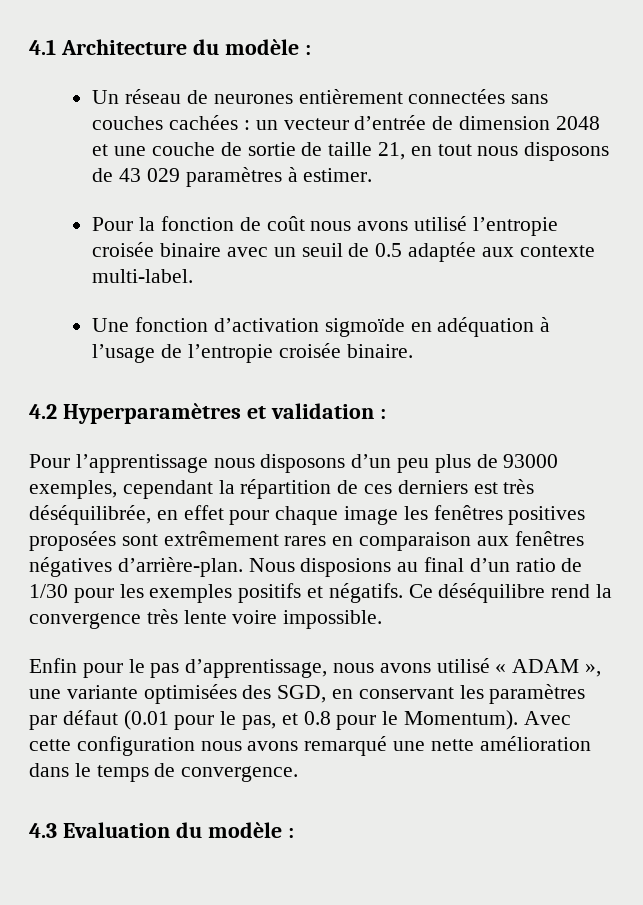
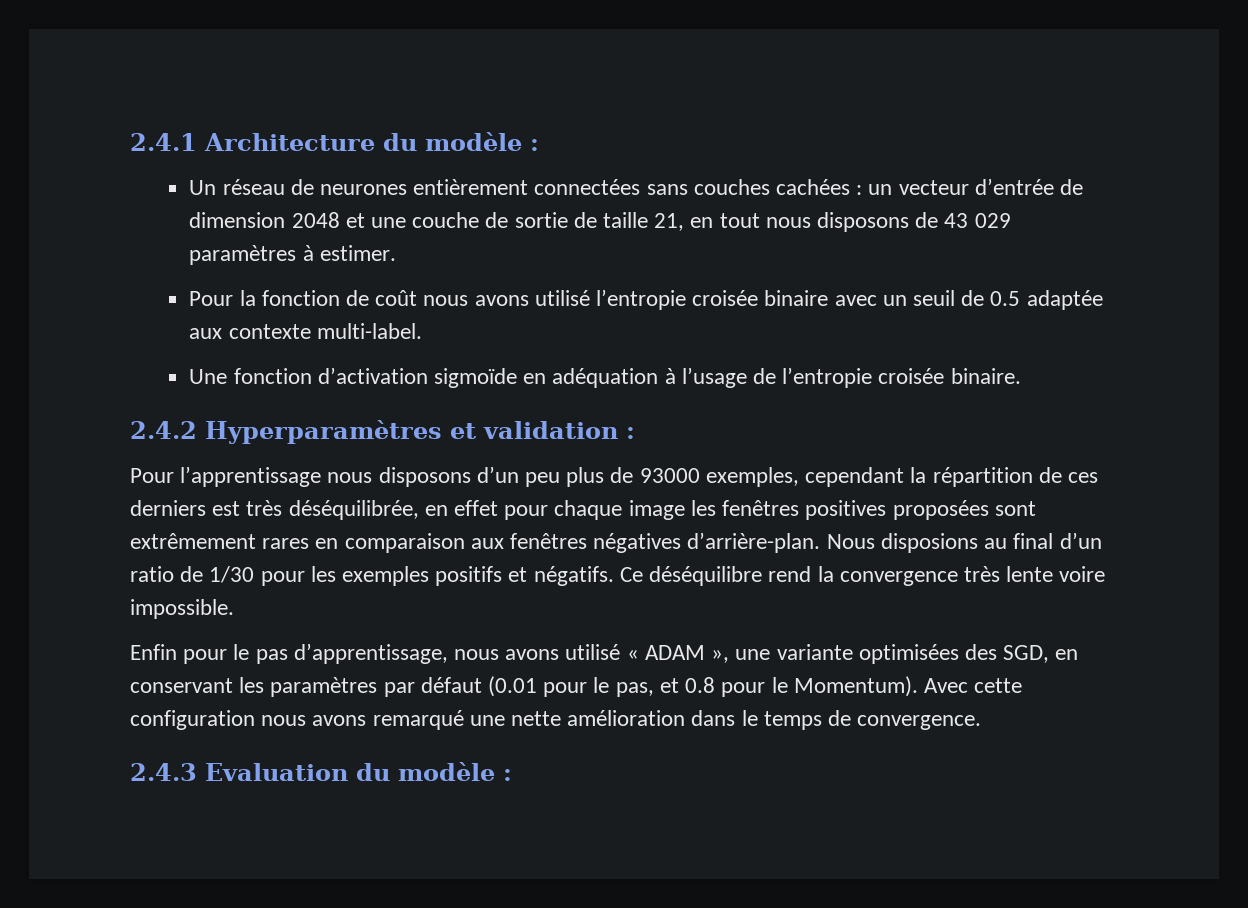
- 4.1 Architecture du modèle :
+ 2.4.1 Architecture du modèle :
- 4.2 Hyperparamètres et validation :
+ 2.4.2 Hyperparamètres et validation :
- 4.3 Evaluation du modèle :
+ 2.4.3 Evaluation du modèle :

